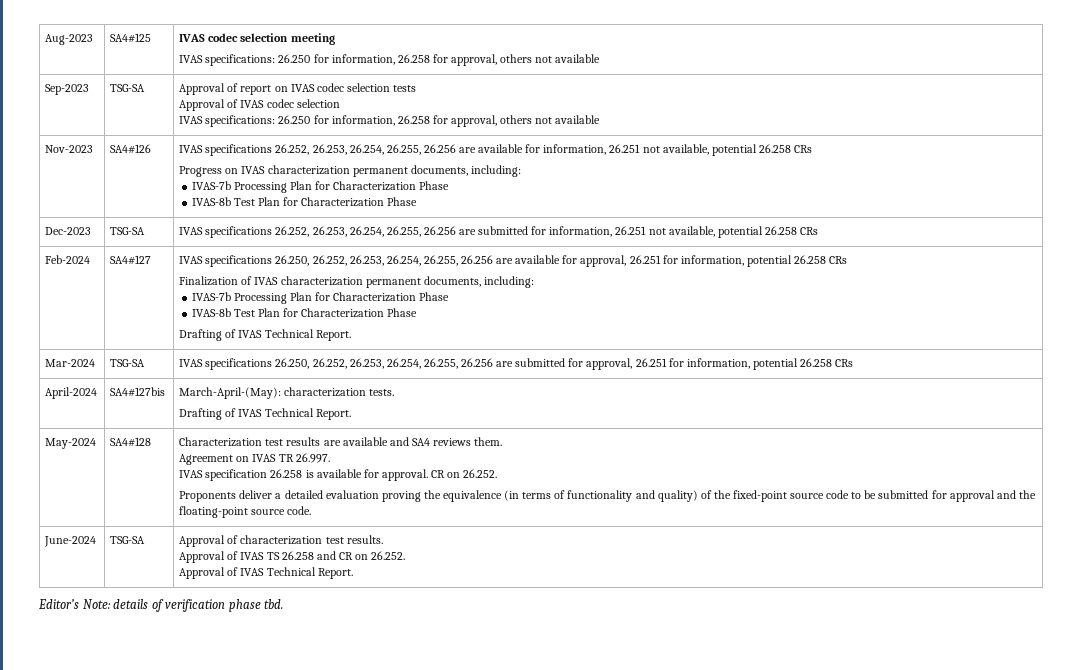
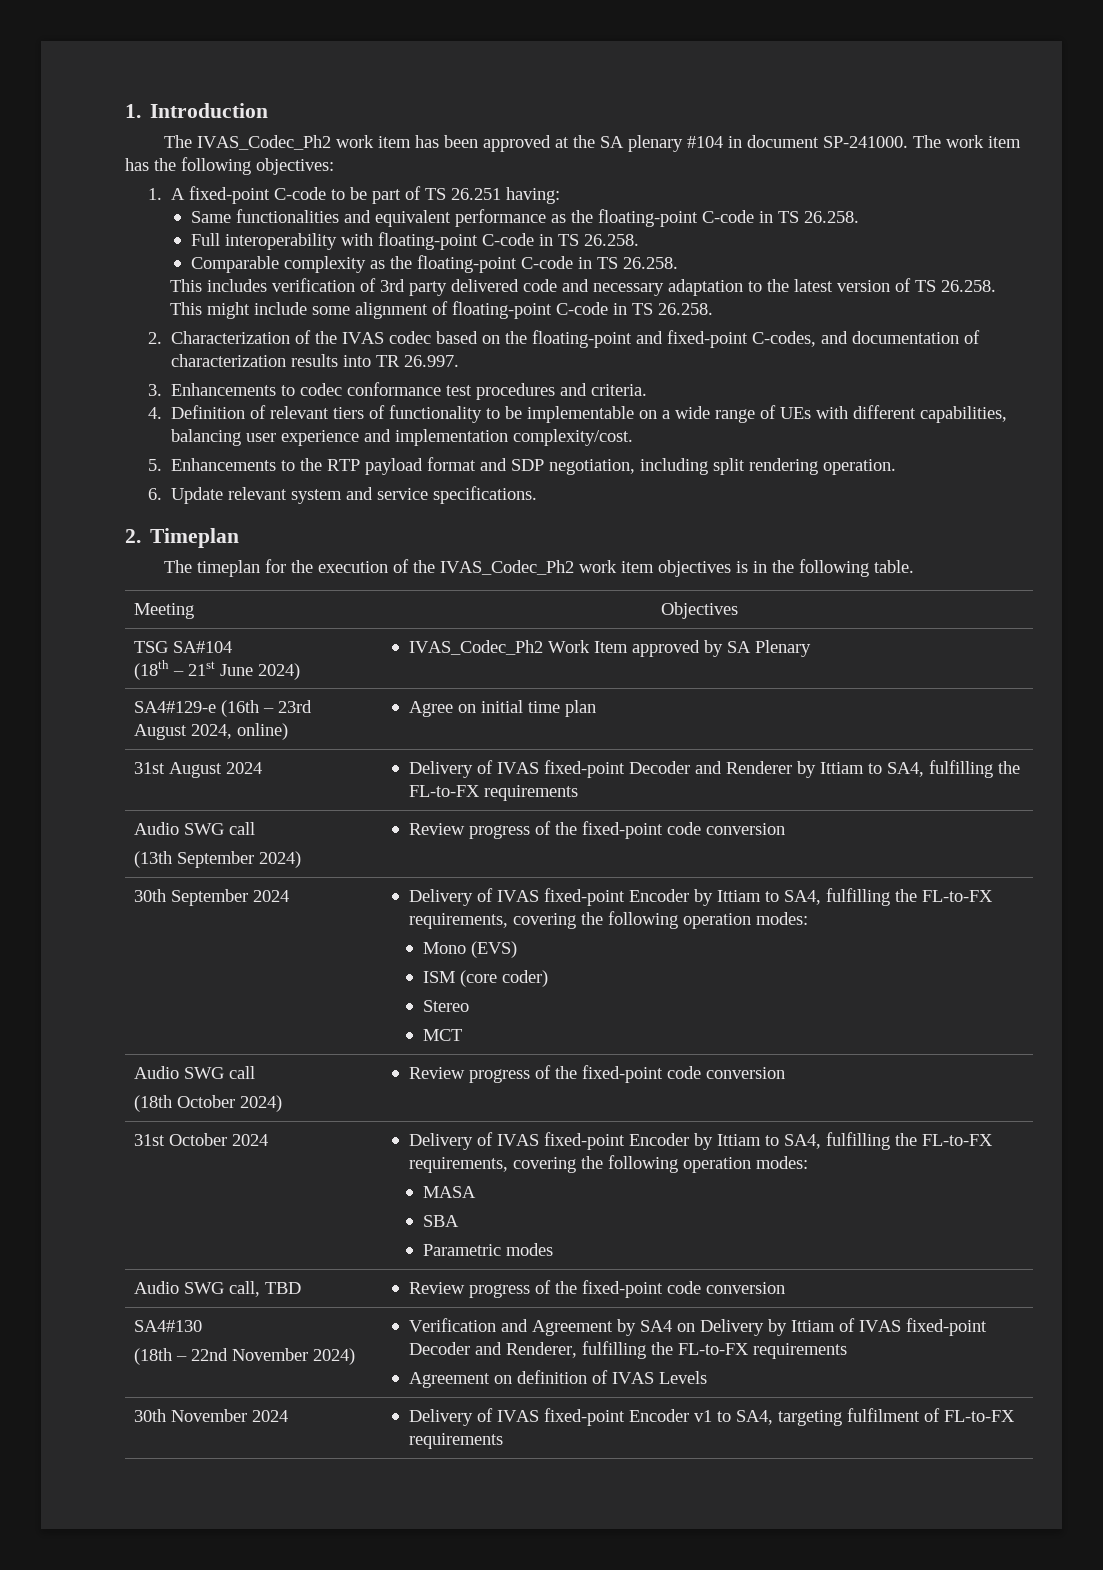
- Aug-2023 | SA4#125 | IVAS codec selection meeting
- IVAS specifications: 26.250 for information, 26.258 for approval, others not available
- Sep-2023 | TSG-SA | Approval of report on IVAS codec selection tests
- Approval of IVAS codec selection
- IVAS specifications: 26.250 for information, 26.258 for approval, others not available
- Nov-2023 | SA4#126 | IVAS specifications 26.252, 26.253, 26.254, 26.255, 26.256 are available for information, 26.251 not available, potential 26.258 CRs
- Progress on IVAS characterization permanent documents, including:
- IVAS-7b Processing Plan for Characterization Phase
- IVAS-8b Test Plan for Characterization Phase
- Dec-2023 | TSG-SA | IVAS specifications 26.252, 26.253, 26.254, 26.255, 26.256 are submitted for information, 26.251 not available, potential 26.258 CRs
- Feb-2024 | SA4#127 | IVAS specifications 26.250, 26.252, 26.253, 26.254, 26.255, 26.256 are available for approval, 26.251 for information, potential 26.258 CRs
- Finalization of IVAS characterization permanent documents, including:
- IVAS-7b Processing Plan for Characterization Phase
- IVAS-8b Test Plan for Characterization Phase
- Drafting of IVAS Technical Report.
- Mar-2024 | TSG-SA | IVAS specifications 26.250, 26.252, 26.253, 26.254, 26.255, 26.256 are submitted for approval, 26.251 for information, potential 26.258 CRs
- April-2024 | SA4#127bis | March-April-(May): characterization tests.
- Drafting of IVAS Technical Report.
- May-2024 | SA4#128 | Characterization test results are available and SA4 reviews them.
- Agreement on IVAS TR 26.997.
- IVAS specification 26.258 is available for approval. CR on 26.252.
- Proponents deliver a detailed evaluation proving the equivalence (in terms of functionality and quality) of the fixed-point source code to be submitted for approval and the floating-point source code.
- June-2024 | TSG-SA | Approval of characterization test results.
- Approval of IVAS TS 26.258 and CR on 26.252.
- Approval of IVAS Technical Report.
- Editor’s Note: details of verification phase tbd.
+ 1. Introduction
+ The IVAS_Codec_Ph2 work item has been approved at the SA plenary #104 in document SP-241000. The work item has the following objectives:
+ 1. A fixed-point C-code to be part of TS 26.251 having:
+ Same functionalities and equivalent performance as the floating-point C-code in TS 26.258.
+ Full interoperability with floating-point C-code in TS 26.258.
+ Comparable complexity as the floating-point C-code in TS 26.258.
+ This includes verification of 3rd party delivered code and necessary adaptation to the latest version of TS 26.258. This might include some alignment of floating-point C-code in TS 26.258.
+ 2. Characterization of the IVAS codec based on the floating-point and fixed-point C-codes, and documentation of characterization results into TR 26.997.
+ 3. Enhancements to codec conformance test procedures and criteria.
+ 4. Definition of relevant tiers of functionality to be implementable on a wide range of UEs with different capabilities, balancing user experience and implementation complexity/cost.
+ 5. Enhancements to the RTP payload format and SDP negotiation, including split rendering operation.
+ 6. Update relevant system and service specifications.
+ 2. Timeplan
+ The timeplan for the execution of the IVAS_Codec_Ph2 work item objectives is in the following table.
+ Meeting | Objectives
+ TSG SA#104
+ (18th – 21st June 2024) | IVAS_Codec_Ph2 Work Item approved by SA Plenary
+ SA4#129-e (16th – 23rd August 2024, online) | Agree on initial time plan
+ 31st August 2024 | Delivery of IVAS fixed-point Decoder and Renderer by Ittiam to SA4, fulfilling the FL-to-FX requirements
+ Audio SWG call
+ (13th September 2024) | Review progress of the fixed-point code conversion
+ 30th September 2024 | Delivery of IVAS fixed-point Encoder by Ittiam to SA4, fulfilling the FL-to-FX requirements, covering the following operation modes:
+ Mono (EVS)
+ ISM (core coder)
+ Stereo
+ MCT
+ Audio SWG call
+ (18th October 2024) | Review progress of the fixed-point code conversion
+ 31st October 2024 | Delivery of IVAS fixed-point Encoder by Ittiam to SA4, fulfilling the FL-to-FX requirements, covering the following operation modes:
+ MASA
+ SBA
+ Parametric modes
+ Audio SWG call, TBD | Review progress of the fixed-point code conversion
+ SA4#130
+ (18th – 22nd November 2024) | Verification and Agreement by SA4 on Delivery by Ittiam of IVAS fixed-point Decoder and Renderer, fulfilling the FL-to-FX requirements
+ Agreement on definition of IVAS Levels
+ 30th November 2024 | Delivery of IVAS fixed-point Encoder v1 to SA4, targeting fulfilment of FL-to-FX requirements

